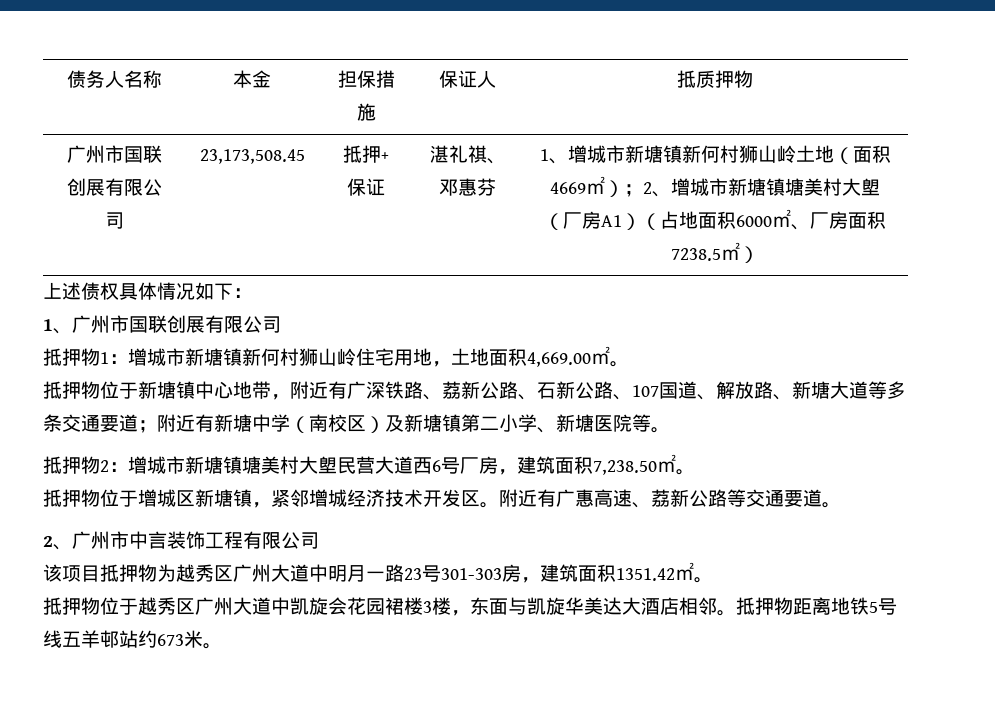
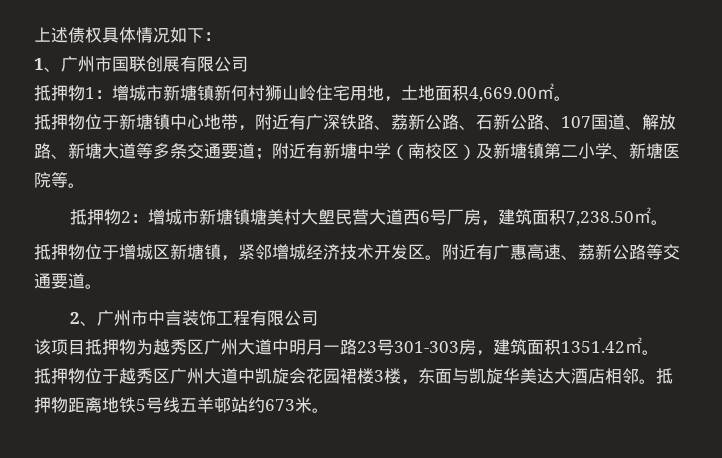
- 债务人名称 | 本金 | 担保措施 | 保证人 | 抵质押物
- 广州市国联创展有限公司 | 23,173,508.45 | 抵押+保证 | 湛礼祺、邓惠芬 | 1、增城市新塘镇新何村狮山岭土地（面积4669㎡）；2、增城市新塘镇塘美村大塱（厂房A1）（占地面积6000㎡、厂房面积7238.5㎡）

